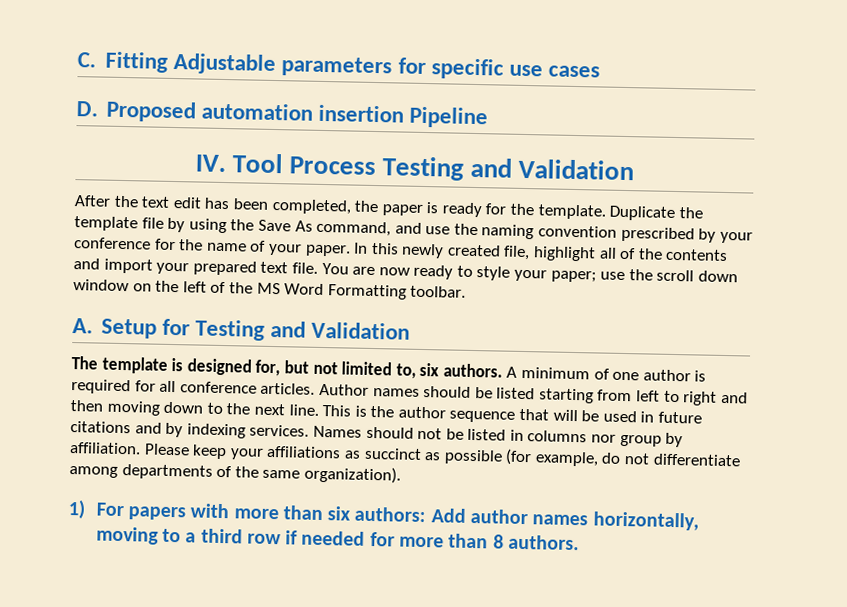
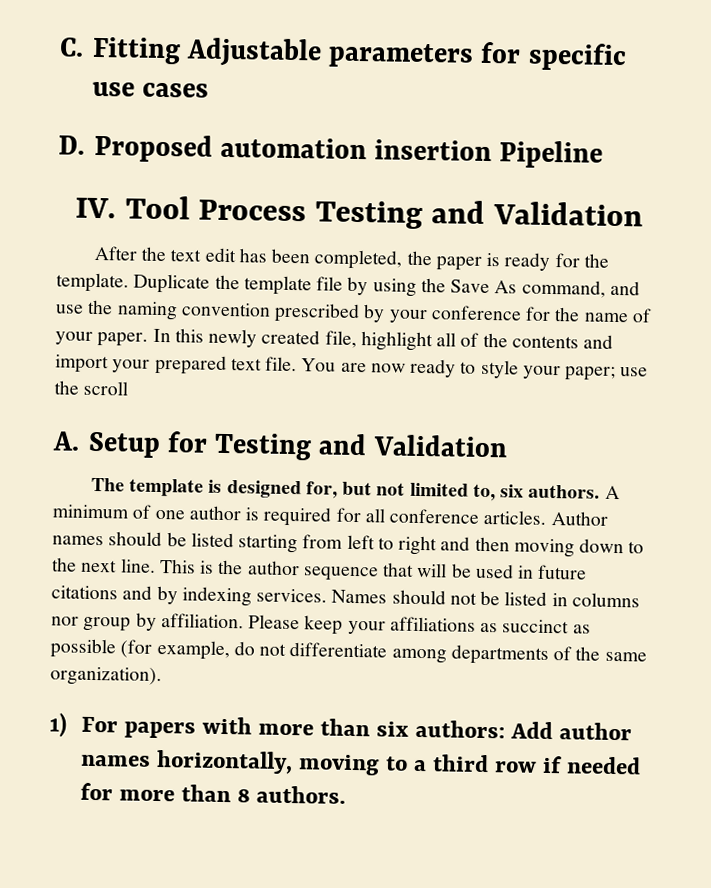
- You are now ready to style your paper; use the scroll down window on the left of the MS Word Formatting toolbar.
+ You are now ready to style your paper; use the scroll

